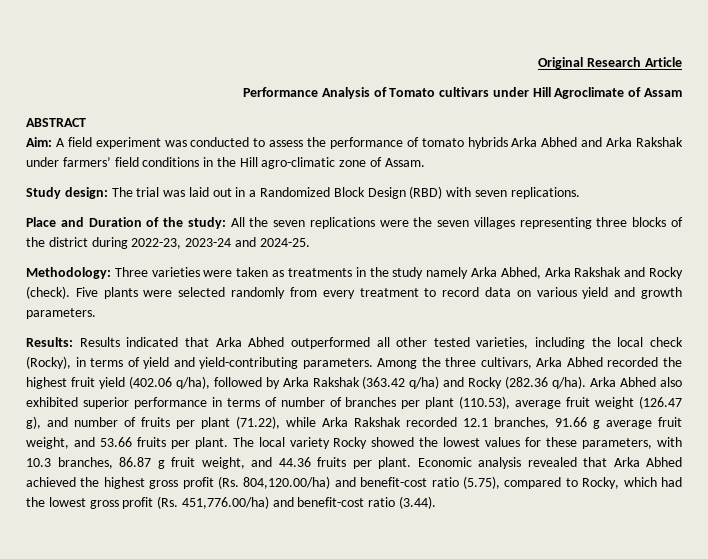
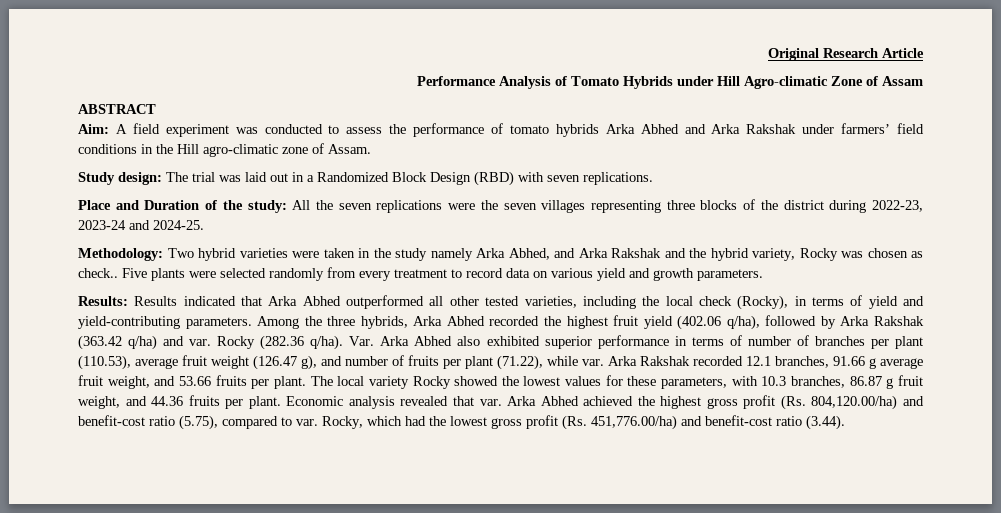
- Performance Analysis of Tomato cultivars under Hill Agroclimate of Assam
+ Performance Analysis of Tomato Hybrids under Hill Agro-climatic Zone of Assam
- Methodology: Three varieties were taken as treatments in the study namely Arka Abhed, Arka Rakshak and Rocky (check).
+ Methodology: Two hybrid varieties were taken in the study namely Arka Abhed, and Arka Rakshak and the hybrid variety, Rocky was chosen as check..
- Among the three cultivars, Arka Abhed recorded the highest fruit yield (402.06 q/ha), followed by Arka Rakshak (363.42 q/ha) and Rocky (282.36 q/ha).
+ Among the three hybrids, Arka Abhed recorded the highest fruit yield (402.06 q/ha), followed by Arka Rakshak (363.42 q/ha) and var. Rocky (282.36 q/ha).
- Arka Abhed also exhibited superior performance in terms of number of branches per plant (110.53), average fruit weight (126.47 g), and number of fruits per plant (71.22), while Arka Rakshak recorded 12.1 branches, 91.66 g average fruit weight, and 53.66 fruits per plant.
+ Var. Arka Abhed also exhibited superior performance in terms of number of branches per plant (110.53), average fruit weight (126.47 g), and number of fruits per plant (71.22), while var. Arka Rakshak recorded 12.1 branches, 91.66 g average fruit weight, and 53.66 fruits per plant.
- Economic analysis revealed that Arka Abhed achieved the highest gross profit (Rs. 804,120.00/ha) and benefit-cost ratio (5.75), compared to Rocky, which had the lowest gross profit (Rs. 451,776.00/ha) and benefit-cost ratio (3.44).
+ Economic analysis revealed that var. Arka Abhed achieved the highest gross profit (Rs. 804,120.00/ha) and benefit-cost ratio (5.75), compared to var. Rocky, which had the lowest gross profit (Rs. 451,776.00/ha) and benefit-cost ratio (3.44).

